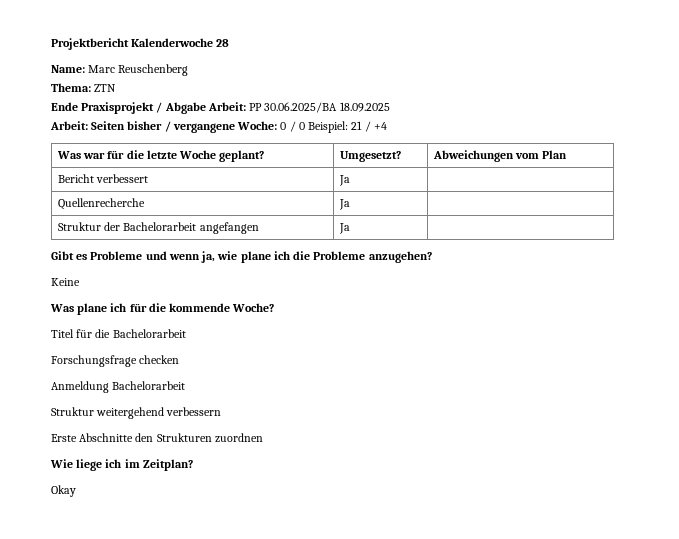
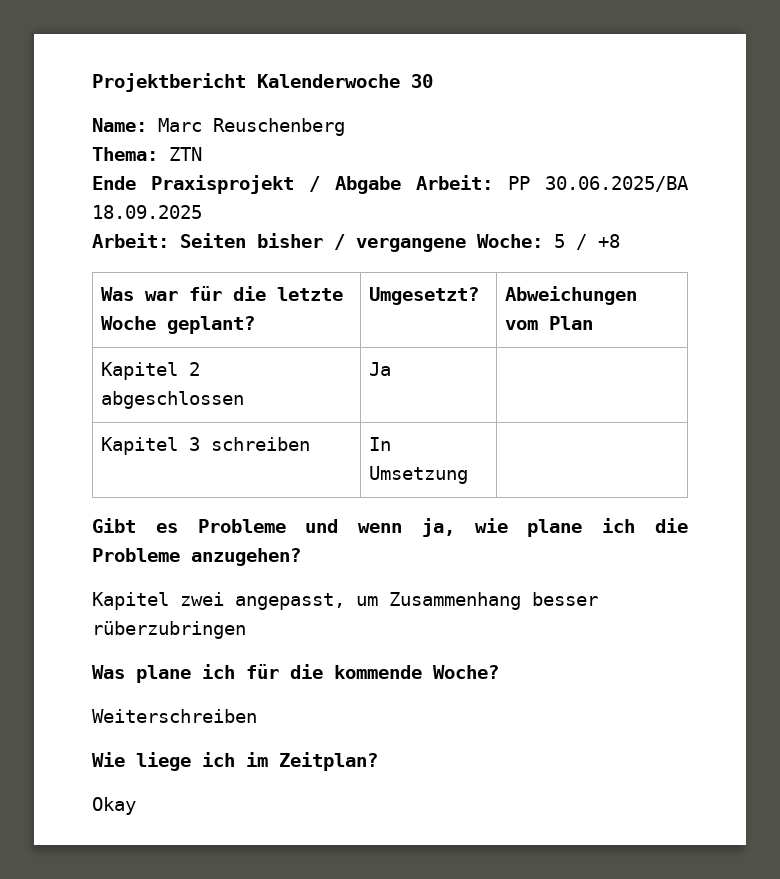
- Projektbericht Kalenderwoche 28
+ Projektbericht Kalenderwoche 30
- Arbeit: Seiten bisher / vergangene Woche: 0 / 0 Beispiel: 21 / +4
+ Arbeit: Seiten bisher / vergangene Woche: 5 / +8
- Bericht verbessert | Ja |
- Quellenrecherche | Ja |
- Struktur der Bachelorarbeit angefangen | Ja |
+ Kapitel 2 abgeschlossen | Ja |
+ Kapitel 3 schreiben | In Umsetzung |
- Keine
+ Kapitel zwei angepasst, um Zusammenhang besser rüberzubringen
- Titel für die Bachelorarbeit
- Forschungsfrage checken
- Anmeldung Bachelorarbeit
- Struktur weitergehend verbessern
- Erste Abschnitte den Strukturen zuordnen
+ Weiterschreiben

